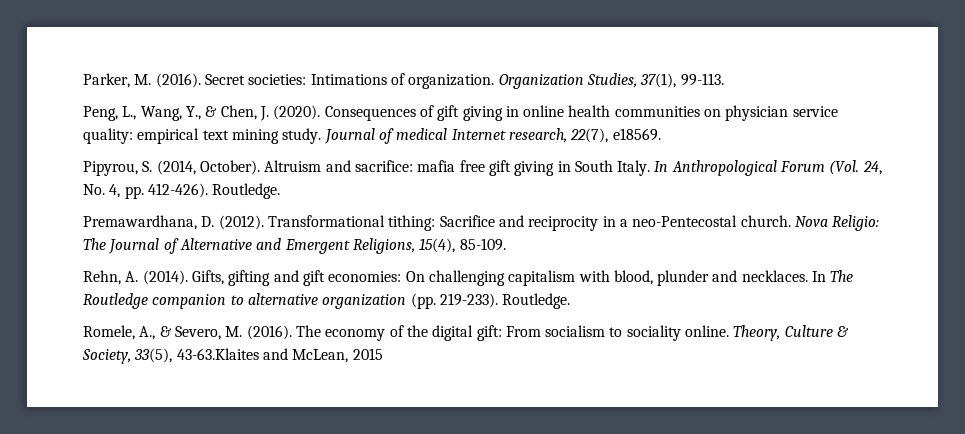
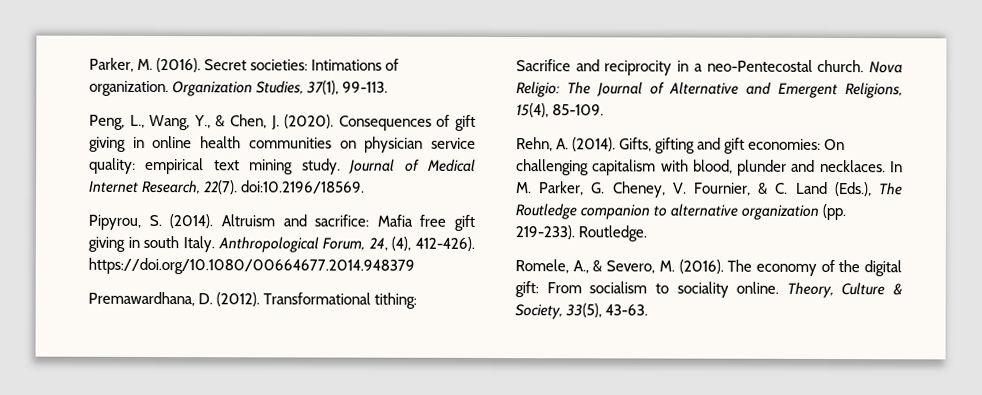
- Journal of medical Internet research, 22(7), e18569.
+ Journal of Medical Internet Research, 22(7). doi:10.2196/18569.
- Pipyrou, S. (2014, October).
+ Pipyrou, S. (2014).
- Altruism and sacrifice: mafia free gift giving in South Italy. In Anthropological Forum (Vol. 24, No. 4, pp. 412-426). Routledge.
+ Altruism and sacrifice: Mafia free gift giving in south Italy. Anthropological Forum, 24, (4), 412-426). https://doi.org/10.1080/00664677.2014.948379
- In The Routledge companion to alternative organization (pp. 219-233).
+ In M. Parker, G. Cheney, V. Fournier, & C. Land (Eds.), The Routledge companion to alternative organization (pp. 219-233).
- Theory, Culture & Society, 33(5), 43-63.Klaites and McLean, 2015
+ Theory, Culture & Society, 33(5), 43-63.

